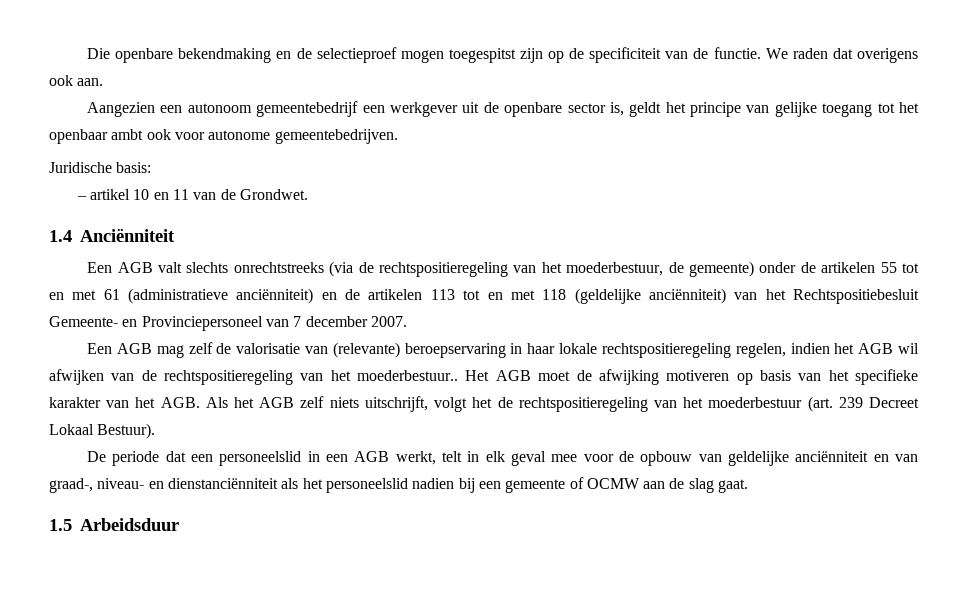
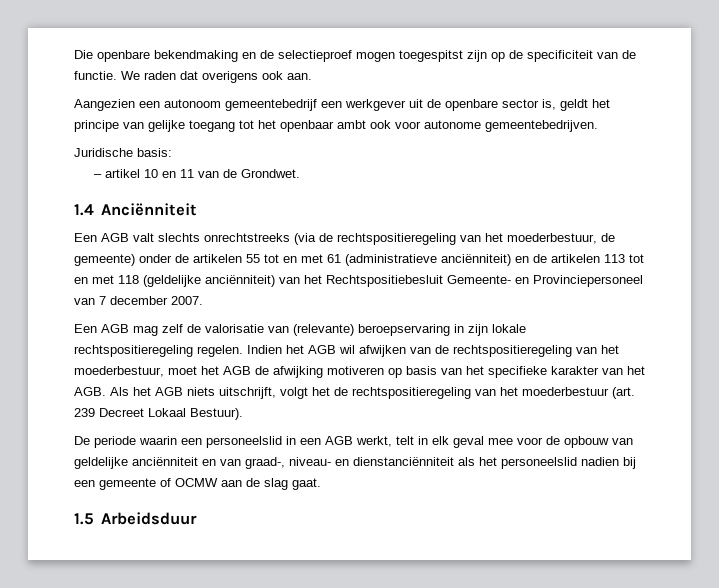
- Een AGB mag zelf de valorisatie van (relevante) beroepservaring in haar lokale rechtspositieregeling regelen, indien het AGB wil afwijken van de rechtspositieregeling van het moederbestuur.. Het AGB moet de afwijking motiveren op basis van het specifieke karakter van het AGB. Als het AGB zelf niets uitschrijft, volgt het de rechtspositieregeling van het moederbestuur (art. 239 Decreet Lokaal Bestuur).
+ Een AGB mag zelf de valorisatie van (relevante) beroepservaring in zijn lokale rechtspositieregeling regelen. Indien het AGB wil afwijken van de rechtspositieregeling van het moederbestuur, moet het AGB de afwijking motiveren op basis van het specifieke karakter van het AGB. Als het AGB niets uitschrijft, volgt het de rechtspositieregeling van het moederbestuur (art. 239 Decreet Lokaal Bestuur).
- De periode dat een personeelslid in een AGB werkt, telt in elk geval mee voor de opbouw van geldelijke anciënniteit en van graad-, niveau- en dienstanciënniteit als het personeelslid nadien bij een gemeente of OCMW aan de slag gaat.
+ De periode waarin een personeelslid in een AGB werkt, telt in elk geval mee voor de opbouw van geldelijke anciënniteit en van graad-, niveau- en dienstanciënniteit als het personeelslid nadien bij een gemeente of OCMW aan de slag gaat.

